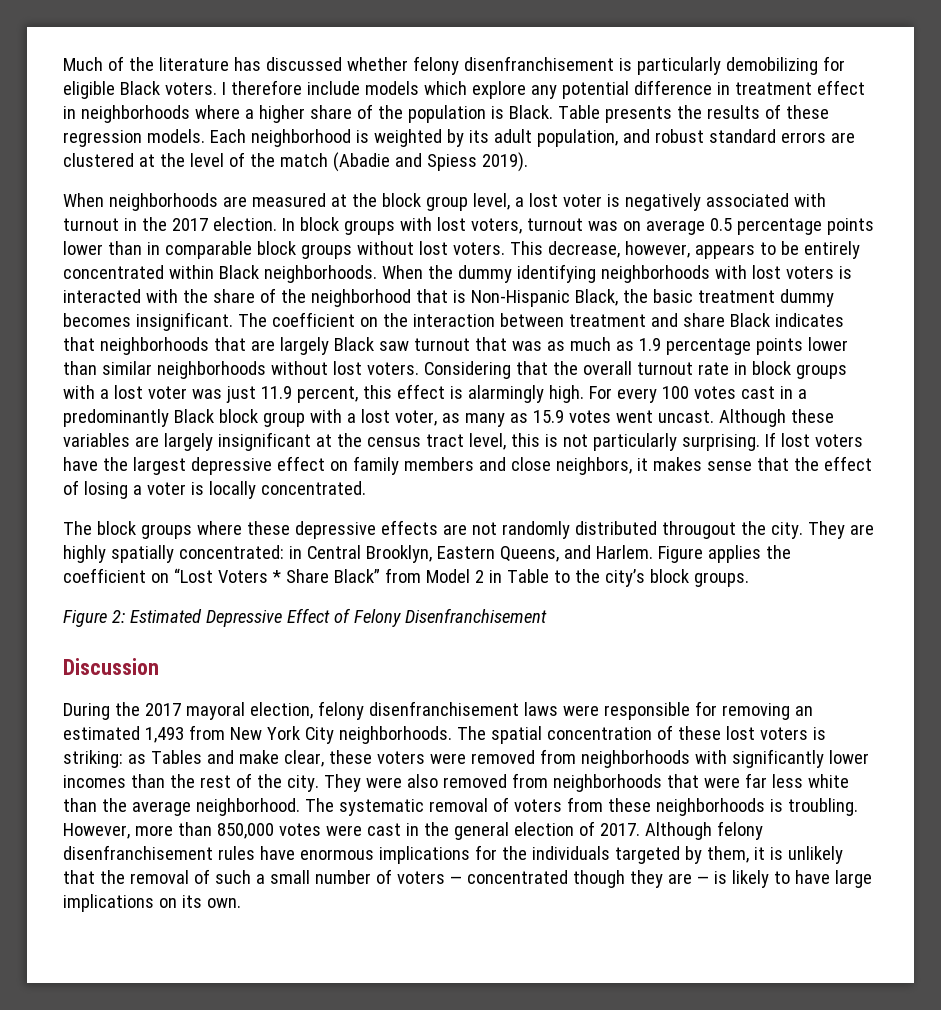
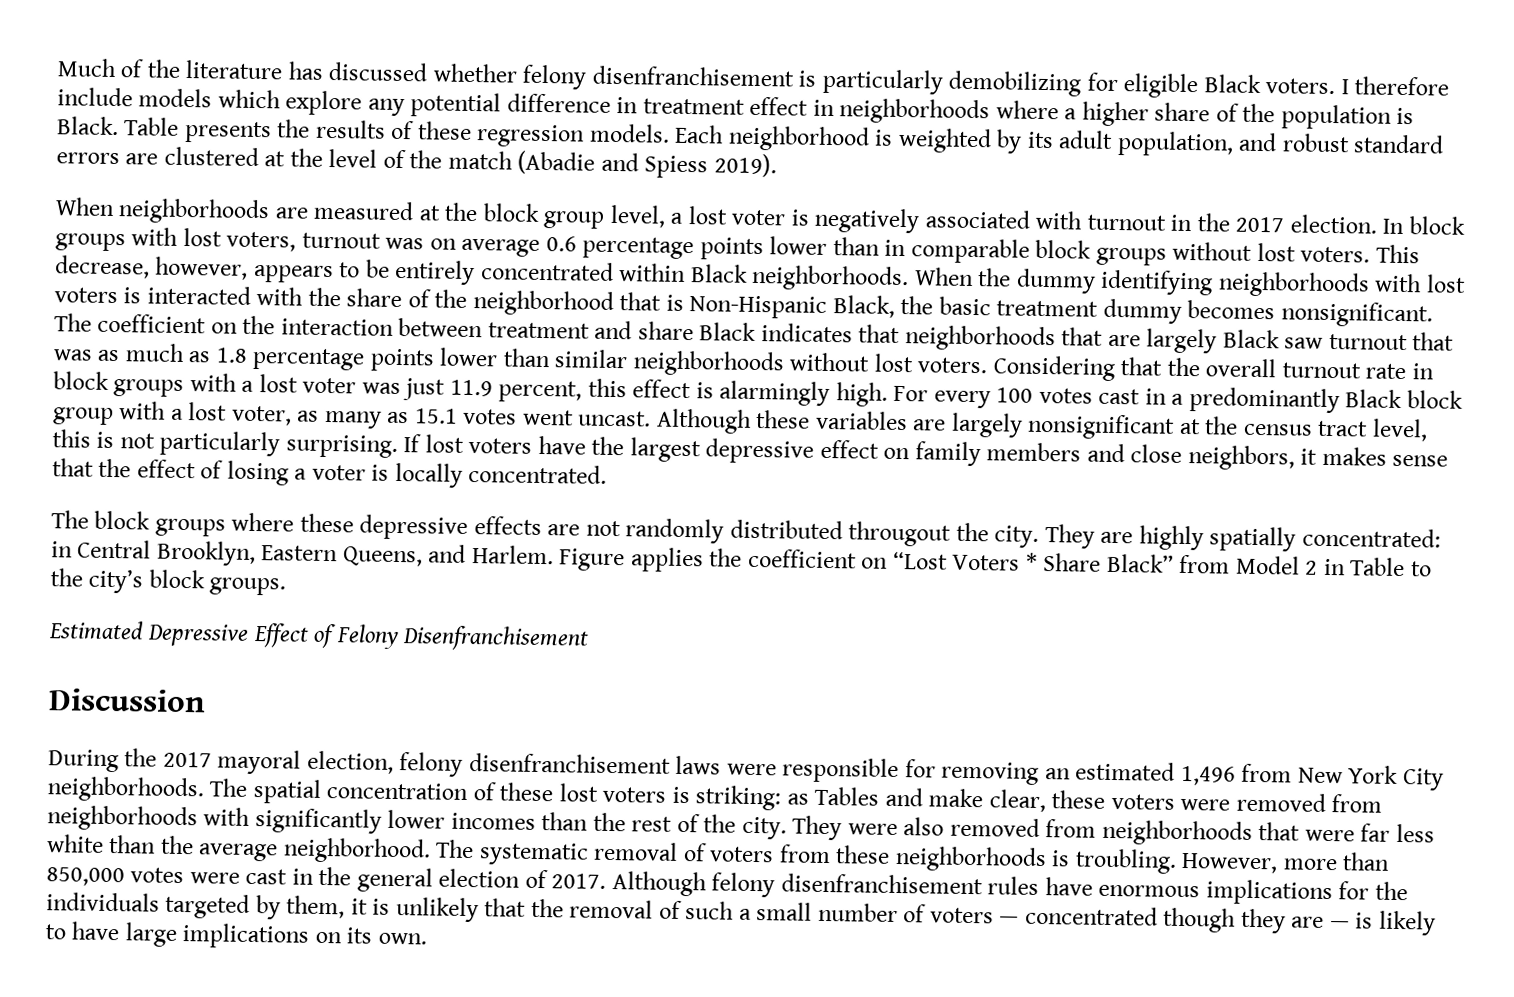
- In block groups with lost voters, turnout was on average 0.5 percentage points lower than in comparable block groups without lost voters.
+ In block groups with lost voters, turnout was on average 0.6 percentage points lower than in comparable block groups without lost voters.
- When the dummy identifying neighborhoods with lost voters is interacted with the share of the neighborhood that is Non-Hispanic Black, the basic treatment dummy becomes insignificant.
+ When the dummy identifying neighborhoods with lost voters is interacted with the share of the neighborhood that is Non-Hispanic Black, the basic treatment dummy becomes nonsignificant.
- The coefficient on the interaction between treatment and share Black indicates that neighborhoods that are largely Black saw turnout that was as much as 1.9 percentage points lower than similar neighborhoods without lost voters.
+ The coefficient on the interaction between treatment and share Black indicates that neighborhoods that are largely Black saw turnout that was as much as 1.8 percentage points lower than similar neighborhoods without lost voters.
- For every 100 votes cast in a predominantly Black block group with a lost voter, as many as 15.9 votes went uncast.
+ For every 100 votes cast in a predominantly Black block group with a lost voter, as many as 15.1 votes went uncast.
- Although these variables are largely insignificant at the census tract level, this is not particularly surprising.
+ Although these variables are largely nonsignificant at the census tract level, this is not particularly surprising.
- Figure 2: Estimated Depressive Effect of Felony Disenfranchisement
+ Estimated Depressive Effect of Felony Disenfranchisement
- During the 2017 mayoral election, felony disenfranchisement laws were responsible for removing an estimated 1,493 from New York City neighborhoods.
+ During the 2017 mayoral election, felony disenfranchisement laws were responsible for removing an estimated 1,496 from New York City neighborhoods.

